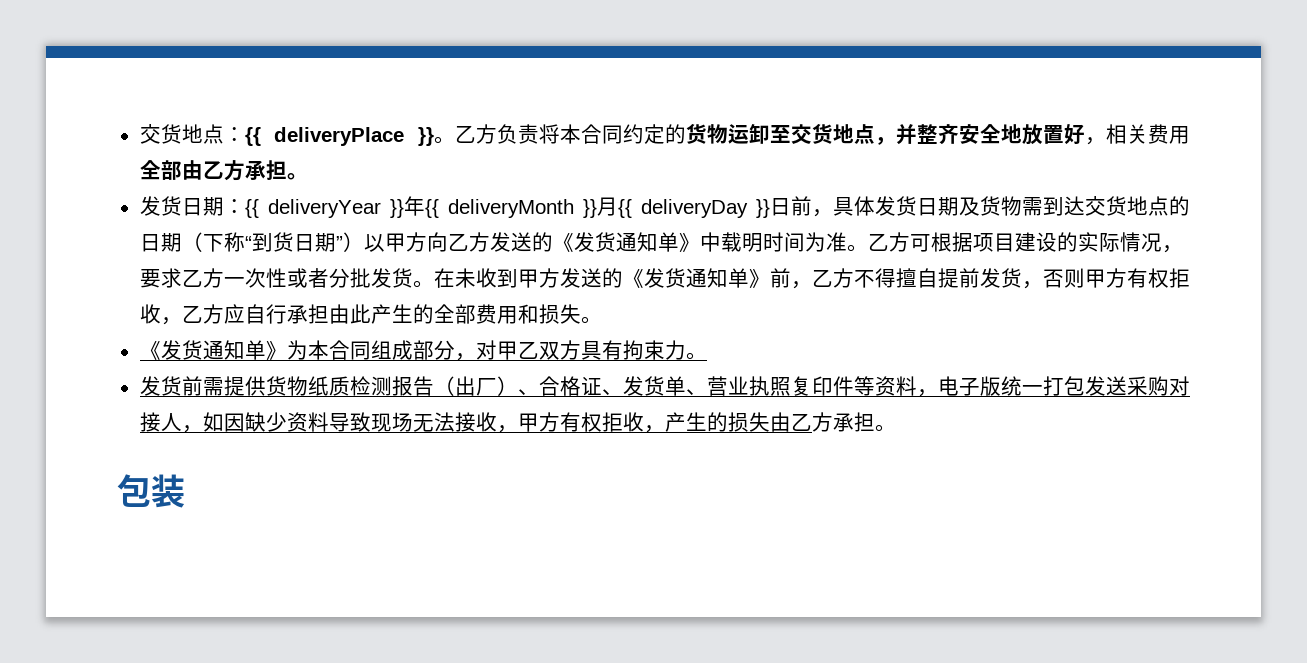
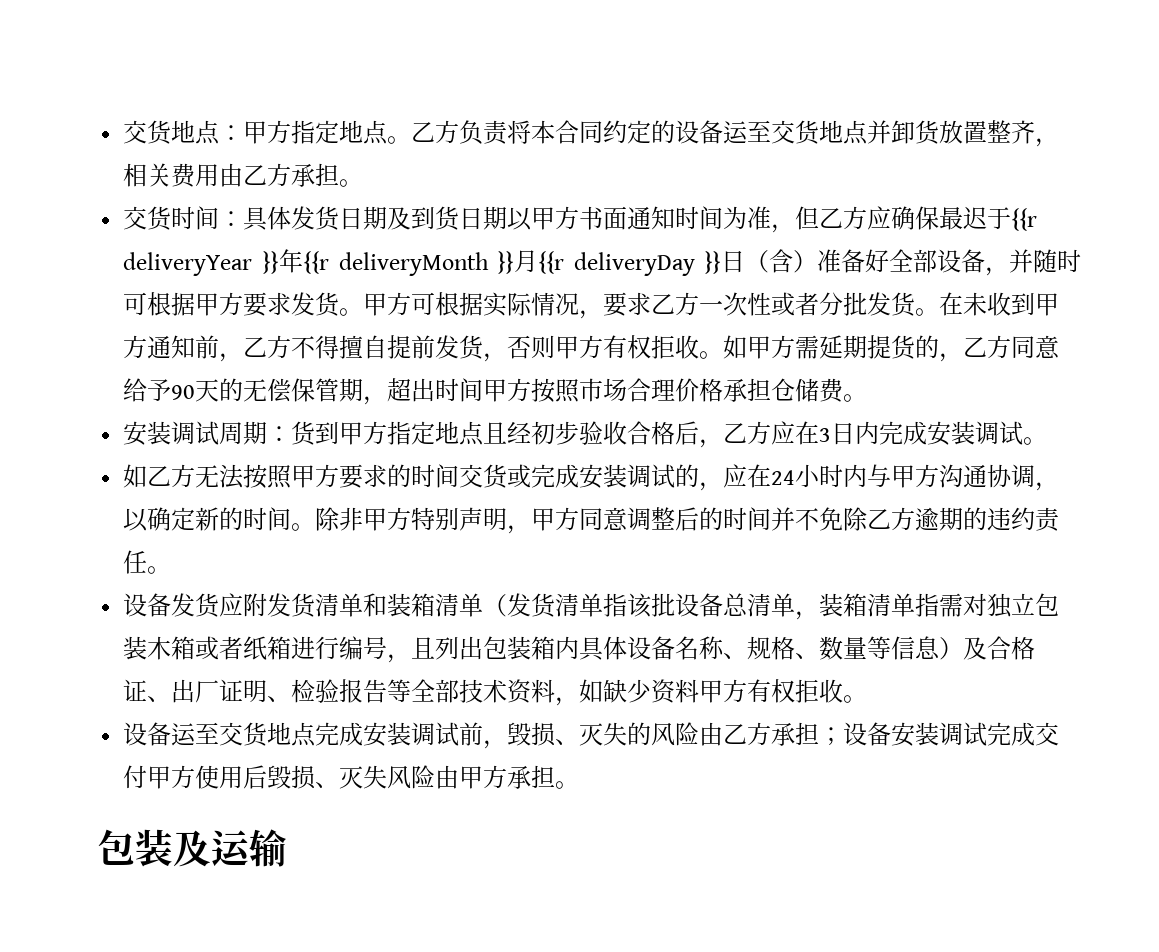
- 交货地点：{{ deliveryPlace }}。
+ 交货地点：甲方指定地点。
- 乙方负责将本合同约定的货物运卸至交货地点，并整齐安全地放置好，相关费用全部由乙方承担。
- 发货日期：{{ deliveryYear }}年{{ deliveryMonth }}月{{ deliveryDay }}日前，具体发货日期及货物需到达交货地点的日期（下称“到货日期”）以甲方向乙方发送的《发货通知单》中载明时间为准。乙方可根据项目建设的实际情况，要求乙方一次性或者分批发货。
+ 乙方负责将本合同约定的设备运至交货地点并卸货放置整齐，相关费用由乙方承担。
+ 交货时间：具体发货日期及到货日期以甲方书面通知时间为准，但乙方应确保最迟于{{r deliveryYear }}年{{r deliveryMonth }}月{{r deliveryDay }}日（含）准备好全部设备，并随时可根据甲方要求发货。甲方可根据实际情况，要求乙方一次性或者分批发货。
- 在未收到甲方发送的《发货通知单》前，乙方不得擅自提前发货，否则甲方有权拒收，乙方应自行承担由此产生的全部费用和损失。
- 《发货通知单》为本合同组成部分，对甲乙双方具有拘束力。
- 发货前需提供货物纸质检测报告（出厂）、合格证、发货单、营业执照复印件等资料，电子版统一打包发送采购对接人，如因缺少资料导致现场无法接收，甲方有权拒收，产生的损失由乙方承担。
+ 在未收到甲方通知前，乙方不得擅自提前发货，否则甲方有权拒收。如甲方需延期提货的，乙方同意给予90天的无偿保管期，超出时间甲方按照市场合理价格承担仓储费。
+ 安装调试周期：货到甲方指定地点且经初步验收合格后，乙方应在3日内完成安装调试。
+ 如乙方无法按照甲方要求的时间交货或完成安装调试的，应在24小时内与甲方沟通协调，以确定新的时间。除非甲方特别声明，甲方同意调整后的时间并不免除乙方逾期的违约责任。
+ 设备发货应附发货清单和装箱清单（发货清单指该批设备总清单，装箱清单指需对独立包装木箱或者纸箱进行编号，且列出包装箱内具体设备名称、规格、数量等信息）及合格证、出厂证明、检验报告等全部技术资料，如缺少资料甲方有权拒收。
+ 设备运至交货地点完成安装调试前，毁损、灭失的风险由乙方承担；设备安装调试完成交付甲方使用后毁损、灭失风险由甲方承担。
- 包装
+ 包装及运输

